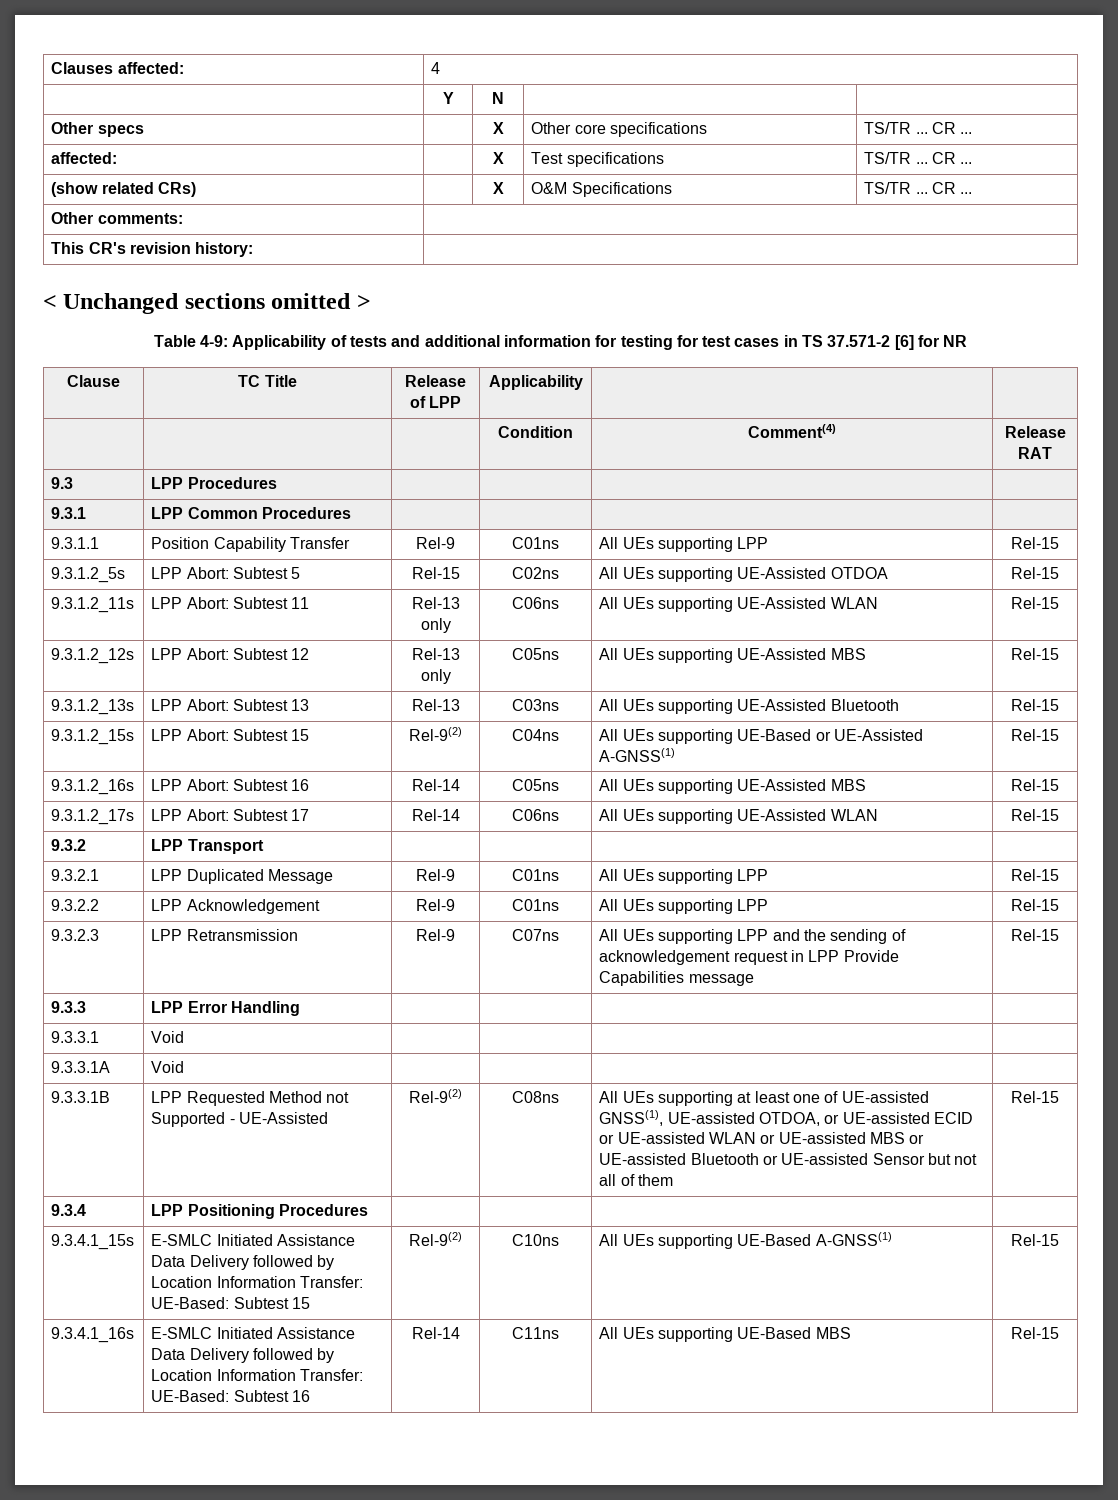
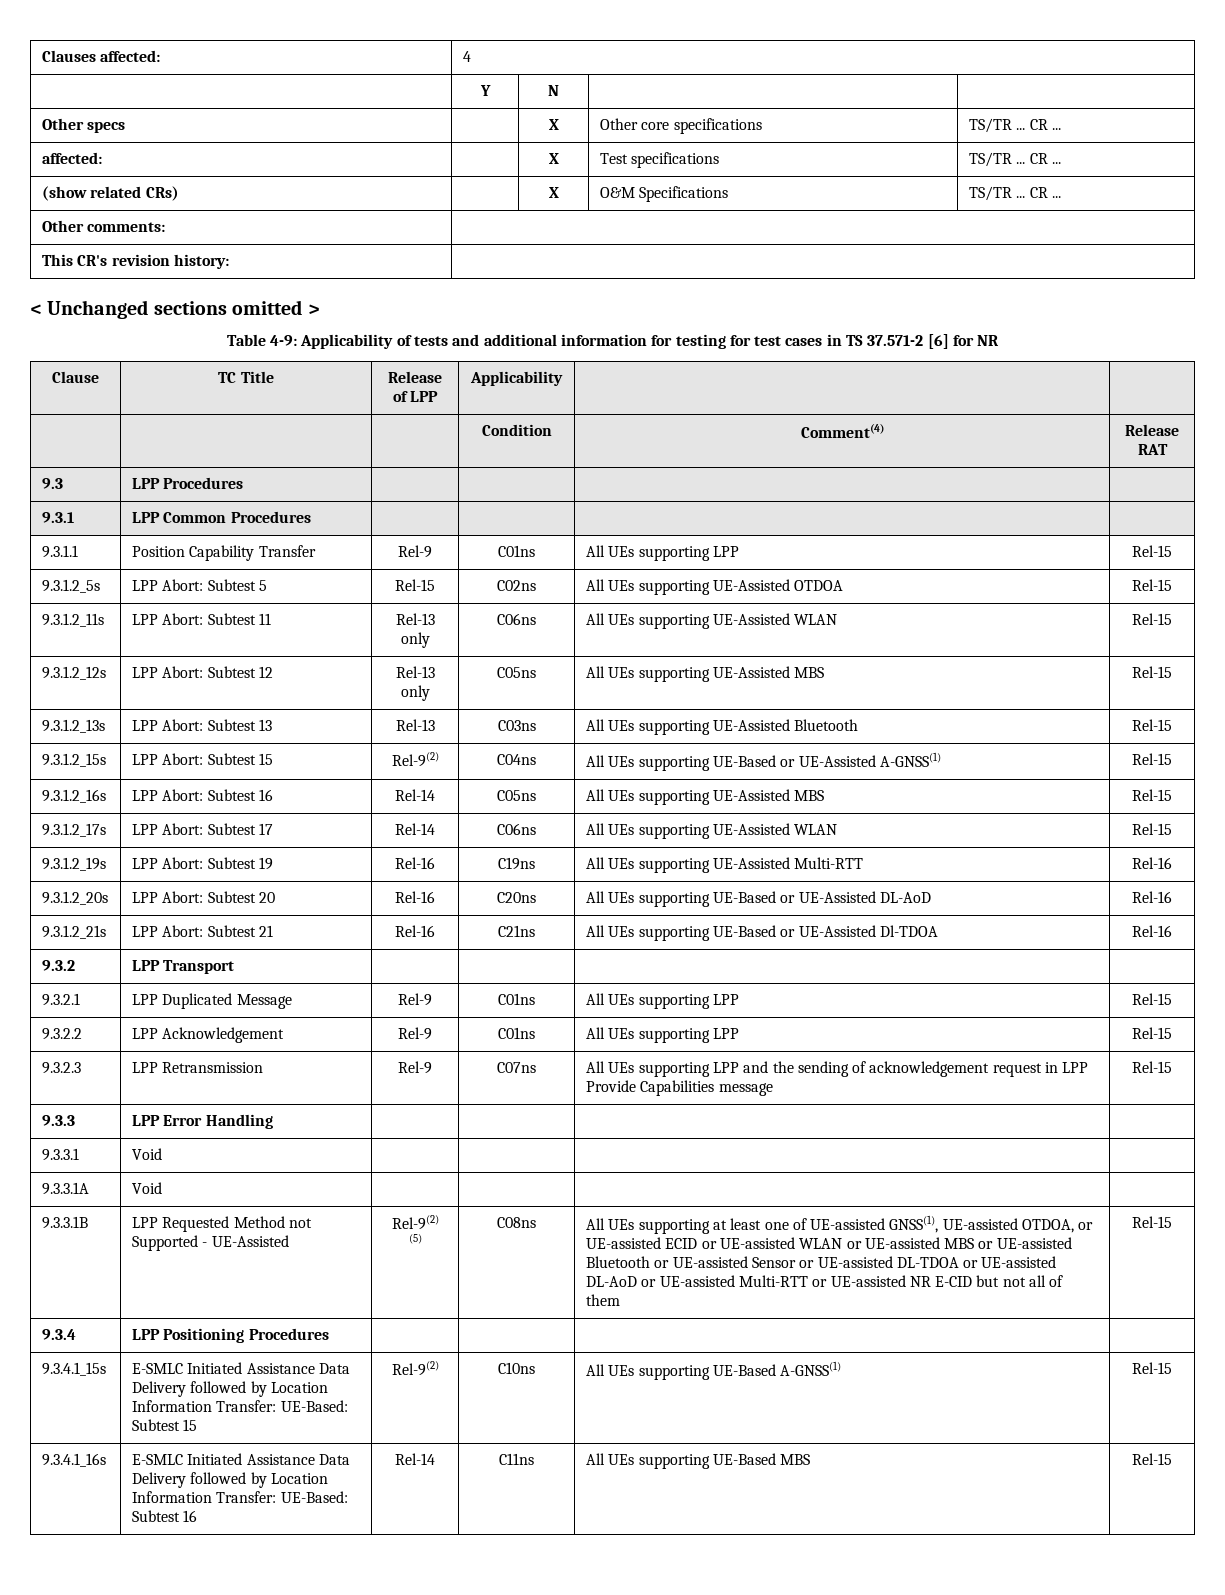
+ 9.3.1.2_19s | LPP Abort: Subtest 19 | Rel-16 | C19ns | All UEs supporting UE-Assisted Multi-RTT | Rel-16
+ 9.3.1.2_20s | LPP Abort: Subtest 20 | Rel-16 | C20ns | All UEs supporting UE-Based or UE-Assisted DL-AoD | Rel-16
+ 9.3.1.2_21s | LPP Abort: Subtest 21 | Rel-16 | C21ns | All UEs supporting UE-Based or UE-Assisted Dl-TDOA | Rel-16
- LPP Requested Method not Supported - UE-Assisted | Rel-9(2)
+ LPP Requested Method not Supported - UE-Assisted | Rel-9(2) (5)
- All UEs supporting at least one of UE-assisted GNSS(1), UE-assisted OTDOA, or UE-assisted ECID or UE-assisted WLAN or UE-assisted MBS or UE-assisted Bluetooth or UE-assisted Sensor but not all of them
+ All UEs supporting at least one of UE-assisted GNSS(1), UE-assisted OTDOA, or UE-assisted ECID or UE-assisted WLAN or UE-assisted MBS or UE-assisted Bluetooth or UE-assisted Sensor or UE-assisted DL-TDOA or UE-assisted DL-AoD or UE-assisted Multi-RTT or UE-assisted NR E-CID but not all of them

